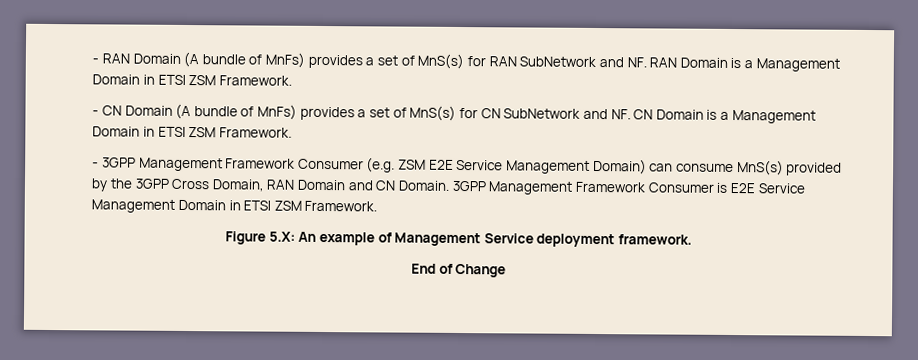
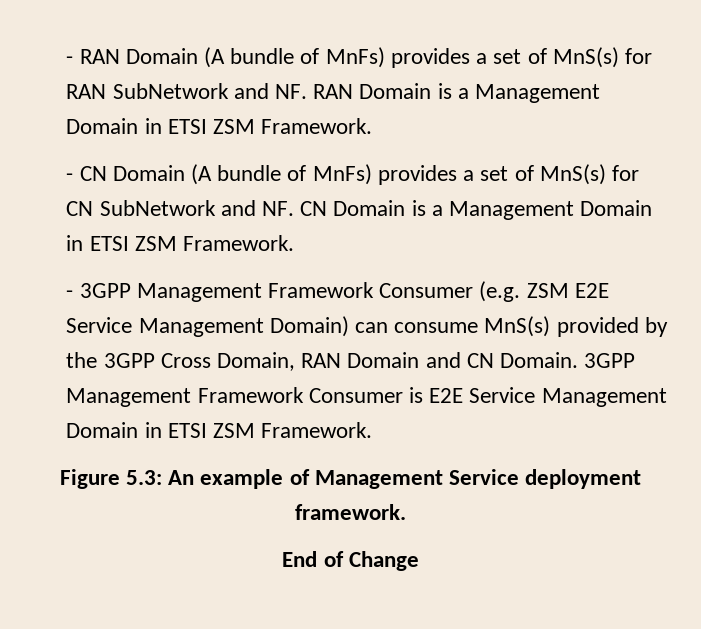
- Figure 5.X: An example of Management Service deployment framework.
+ Figure 5.3: An example of Management Service deployment framework.

